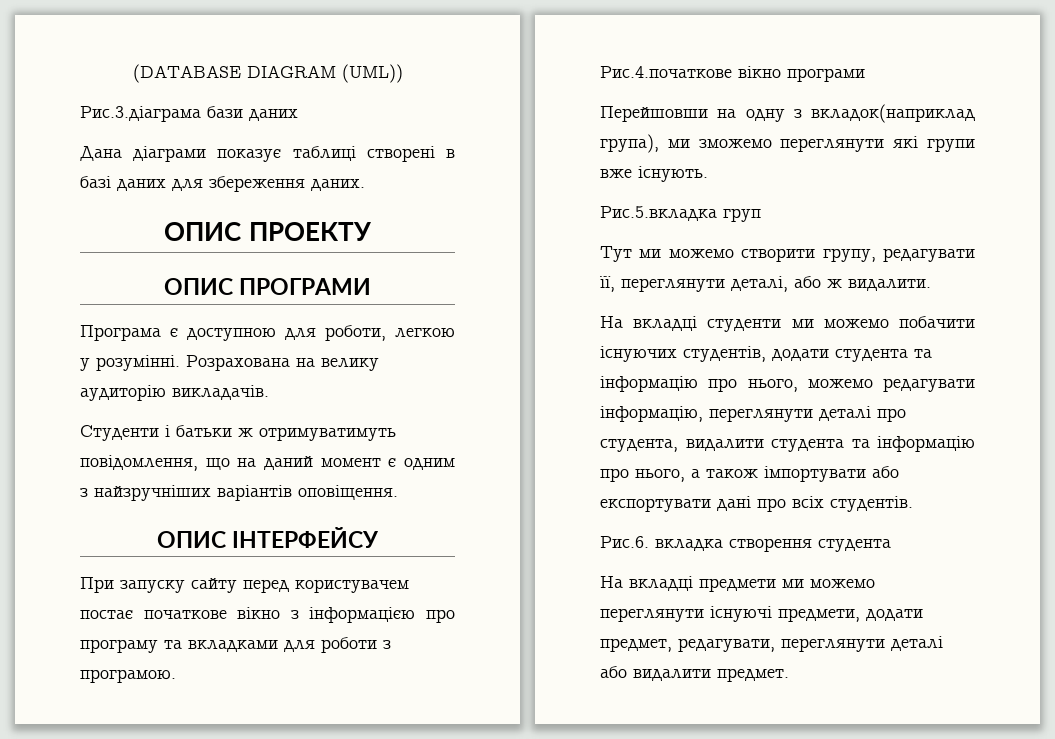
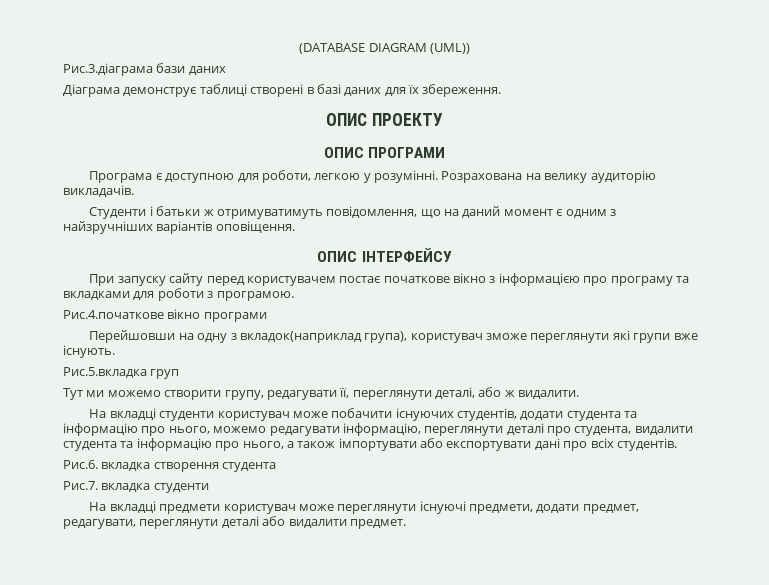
- Дана діаграми показує таблиці створені в базі даних для збереження даних.
+ Діаграма демонструє таблиці створені в базі даних для їх збереження.
- Перейшовши на одну з вкладок(наприклад група), ми зможемо переглянути які групи вже існують.
+ Перейшовши на одну з вкладок(наприклад група), користувач зможе переглянути які групи вже існують.
- На вкладці студенти ми можемо побачити існуючих студентів, додати студента та інформацію про нього, можемо редагувати інформацію, переглянути деталі про студента, видалити студента та інформацію про нього, а також імпортувати або експортувати дані про всіх студентів.
+ На вкладці студенти користувач може побачити існуючих студентів, додати студента та інформацію про нього, можемо редагувати інформацію, переглянути деталі про студента, видалити студента та інформацію про нього, а також імпортувати або експортувати дані про всіх студентів.
+ Рис.7. вкладка студенти
- На вкладці предмети ми можемо переглянути існуючі предмети, додати предмет, редагувати, переглянути деталі або видалити предмет.
+ На вкладці предмети користувач може переглянути існуючі предмети, додати предмет, редагувати, переглянути деталі або видалити предмет.

